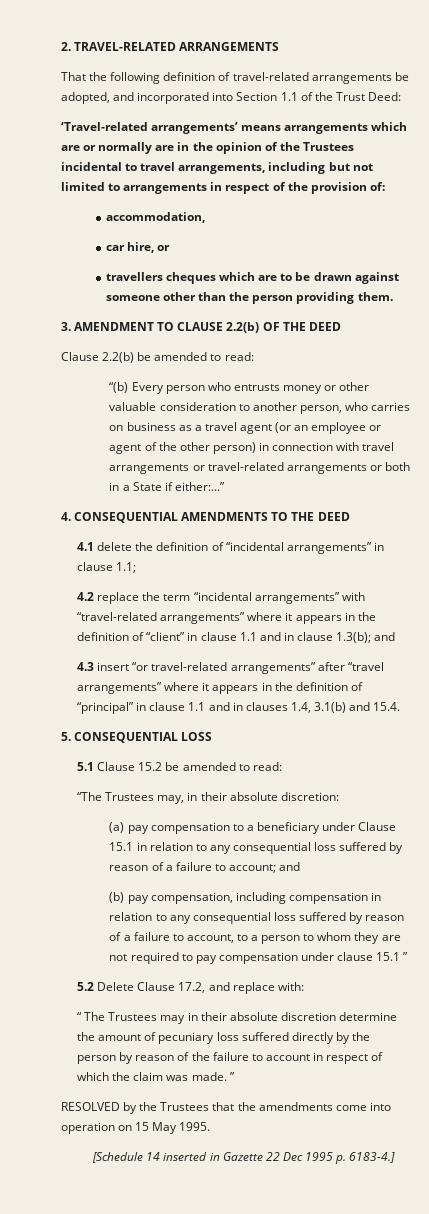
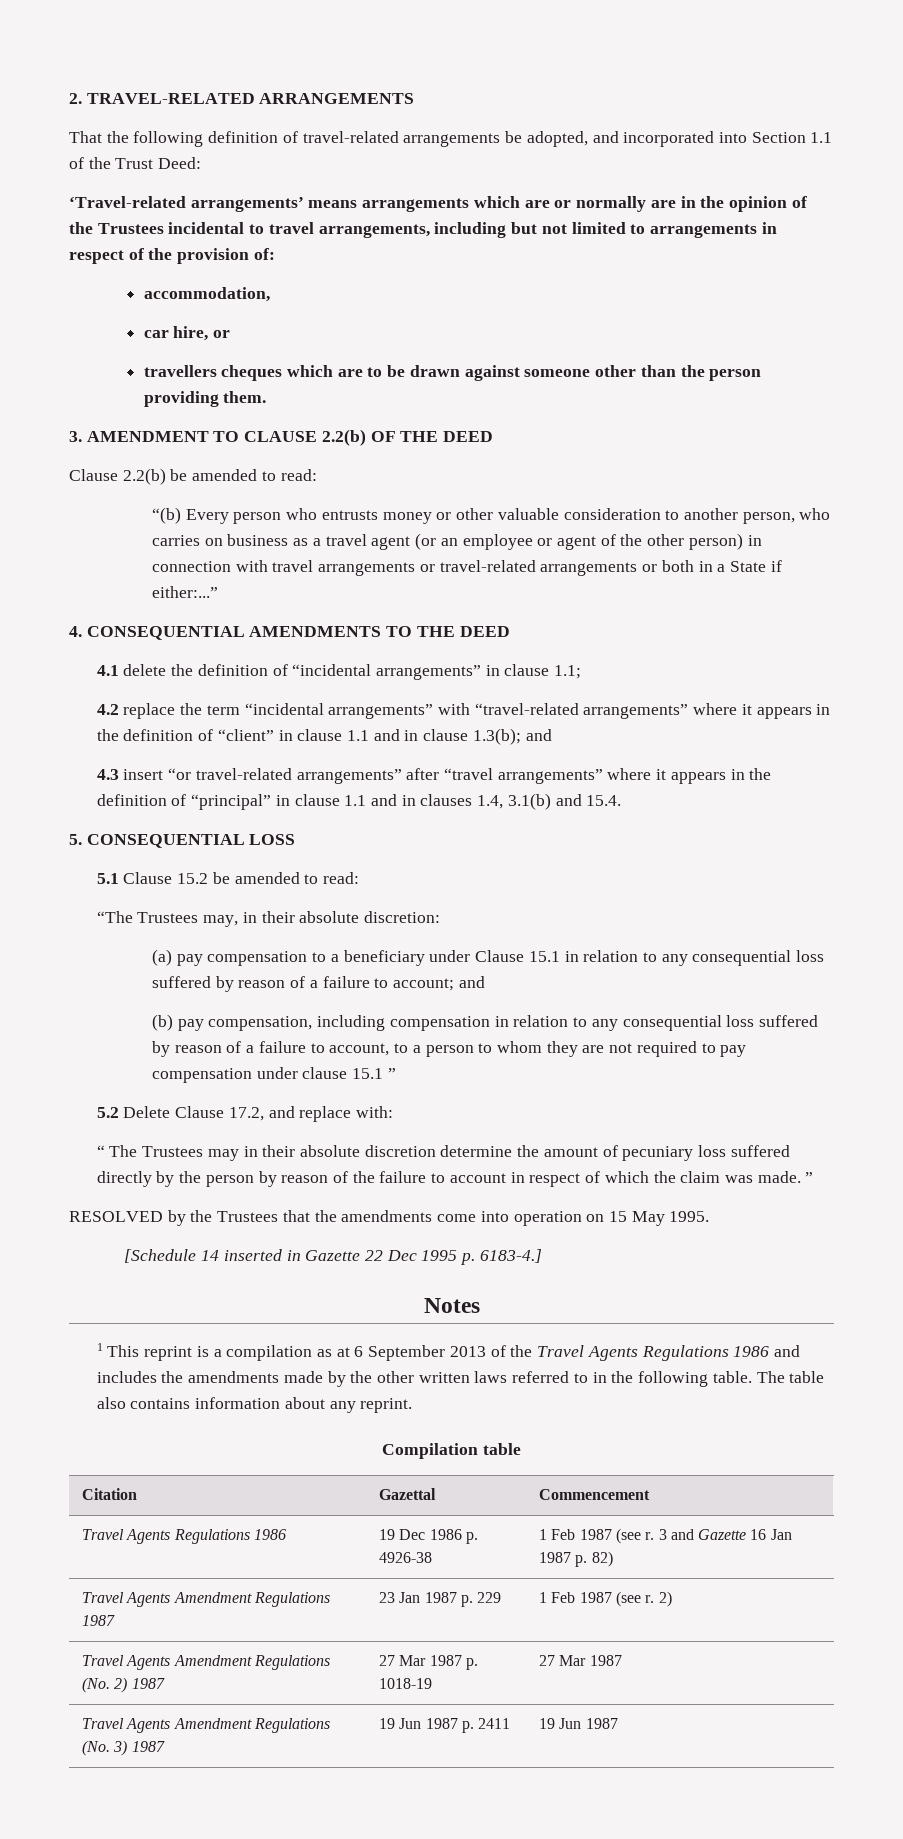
+ Notes
+ 1 This reprint is a compilation as at 6 September 2013 of the Travel Agents Regulations 1986 and includes the amendments made by the other written laws referred to in the following table. The table also contains information about any reprint.
+ Compilation table
+ Citation | Gazettal | Commencement
+ Travel Agents Regulations 1986 | 19 Dec 1986 p. 4926-38 | 1 Feb 1987 (see r. 3 and Gazette 16 Jan 1987 p. 82)
+ Travel Agents Amendment Regulations 1987 | 23 Jan 1987 p. 229 | 1 Feb 1987 (see r. 2)
+ Travel Agents Amendment Regulations (No. 2) 1987 | 27 Mar 1987 p. 1018-19 | 27 Mar 1987
+ Travel Agents Amendment Regulations (No. 3) 1987 | 19 Jun 1987 p. 2411 | 19 Jun 1987

